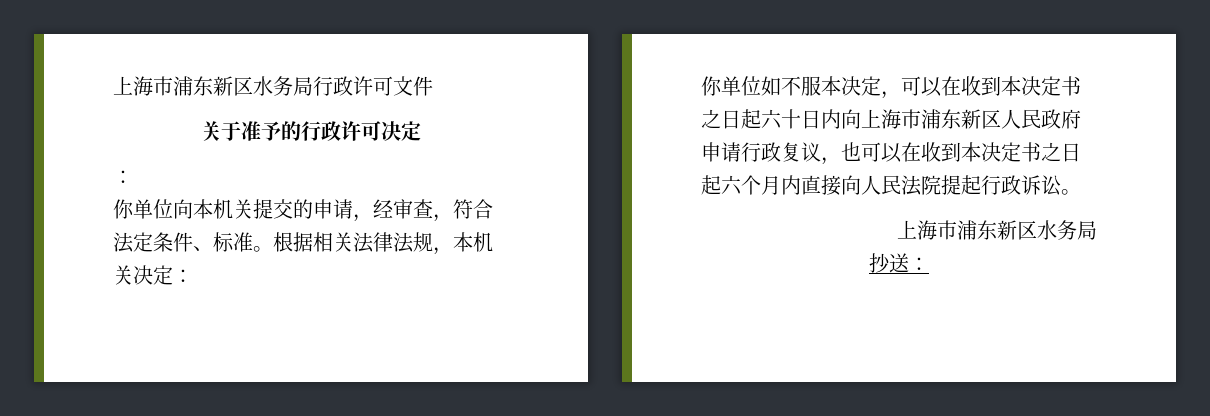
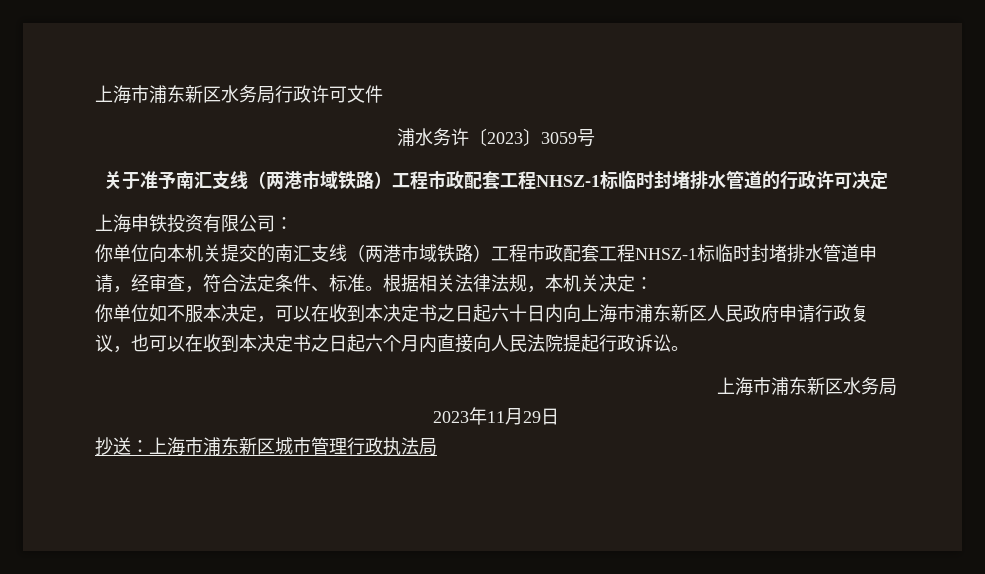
- 关于准予的行政许可决定
- ：
+ 浦水务许〔2023〕3059号
+ 关于准予南汇支线（两港市域铁路）工程市政配套工程NHSZ-1标临时封堵排水管道的行政许可决定
+ 上海申铁投资有限公司：
- 你单位向本机关提交的申请，经审查，符合法定条件、标准。
+ 你单位向本机关提交的南汇支线（两港市域铁路）工程市政配套工程NHSZ-1标临时封堵排水管道申请，经审查，符合法定条件、标准。
- 抄送：
+ 2023年11月29日
+ 抄送：上海市浦东新区城市管理行政执法局

